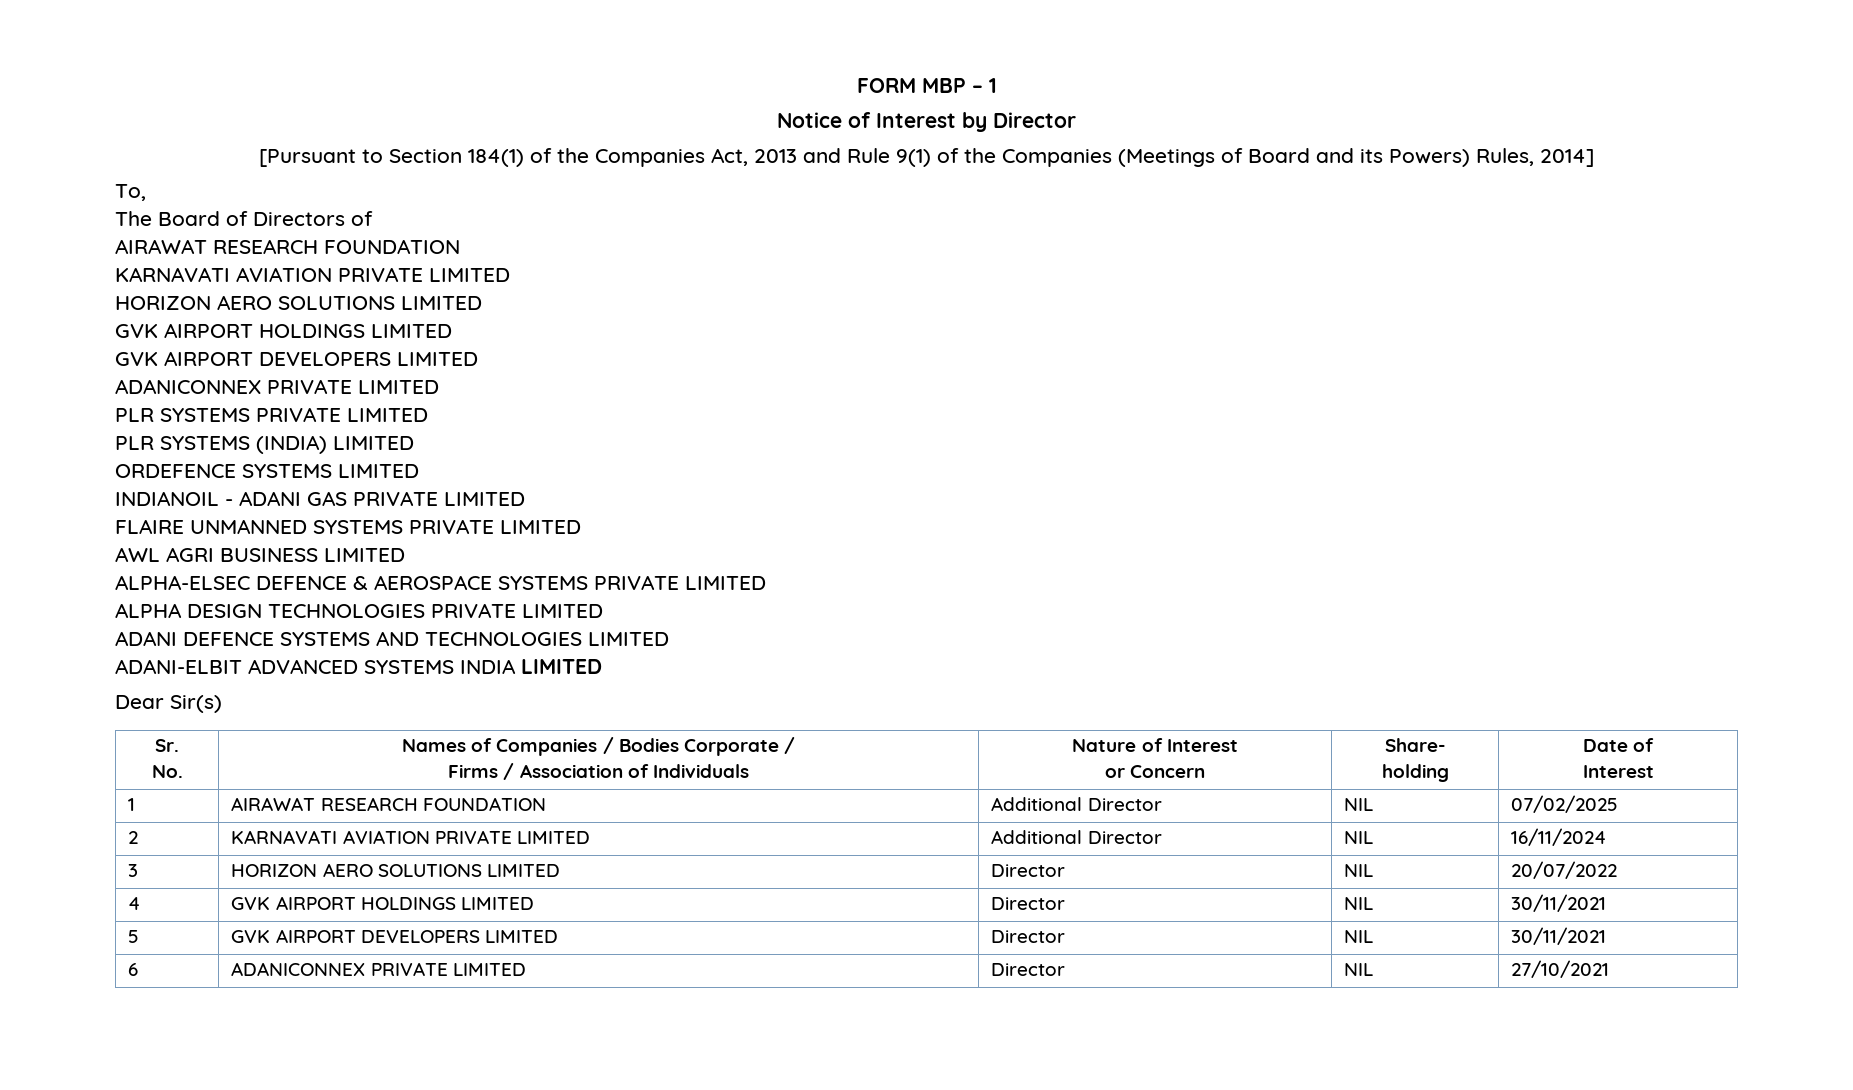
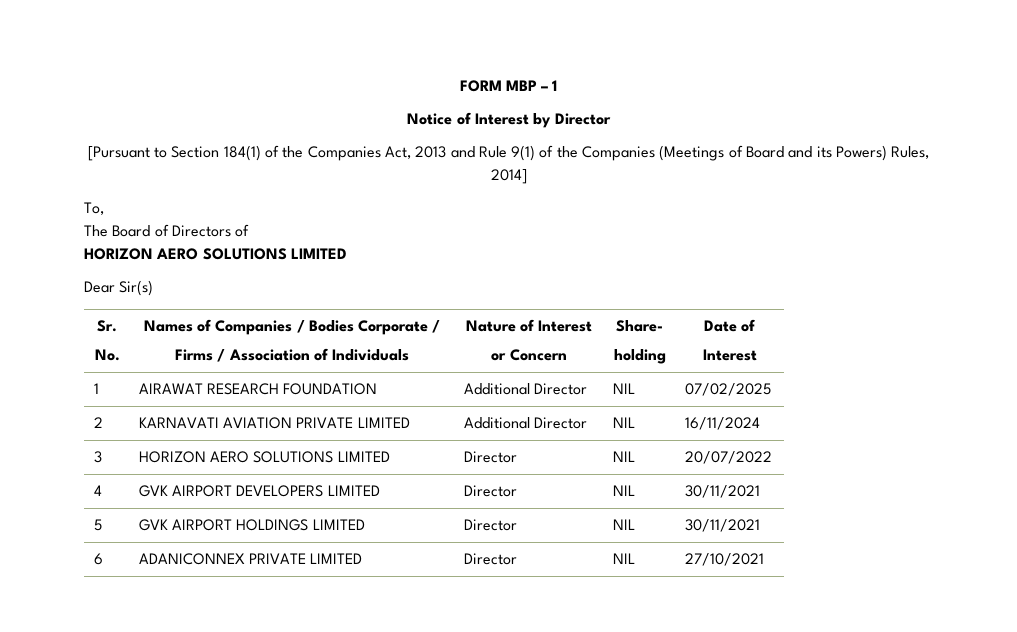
  The Board of Directors of
- AIRAWAT RESEARCH FOUNDATION
- KARNAVATI AVIATION PRIVATE LIMITED
  HORIZON AERO SOLUTIONS LIMITED
- GVK AIRPORT HOLDINGS LIMITED
- GVK AIRPORT DEVELOPERS LIMITED
- ADANICONNEX PRIVATE LIMITED
- PLR SYSTEMS PRIVATE LIMITED
- PLR SYSTEMS (INDIA) LIMITED
- ORDEFENCE SYSTEMS LIMITED
- INDIANOIL - ADANI GAS PRIVATE LIMITED
- FLAIRE UNMANNED SYSTEMS PRIVATE LIMITED
- AWL AGRI BUSINESS LIMITED
- ALPHA-ELSEC DEFENCE & AEROSPACE SYSTEMS PRIVATE LIMITED
- ALPHA DESIGN TECHNOLOGIES PRIVATE LIMITED
- ADANI DEFENCE SYSTEMS AND TECHNOLOGIES LIMITED
- ADANI-ELBIT ADVANCED SYSTEMS INDIA LIMITED
- 4 | GVK AIRPORT HOLDINGS LIMITED | Director | NIL | 30/11/2021
+ 4 | GVK AIRPORT DEVELOPERS LIMITED | Director | NIL | 30/11/2021
- 5 | GVK AIRPORT DEVELOPERS LIMITED | Director | NIL | 30/11/2021
+ 5 | GVK AIRPORT HOLDINGS LIMITED | Director | NIL | 30/11/2021

